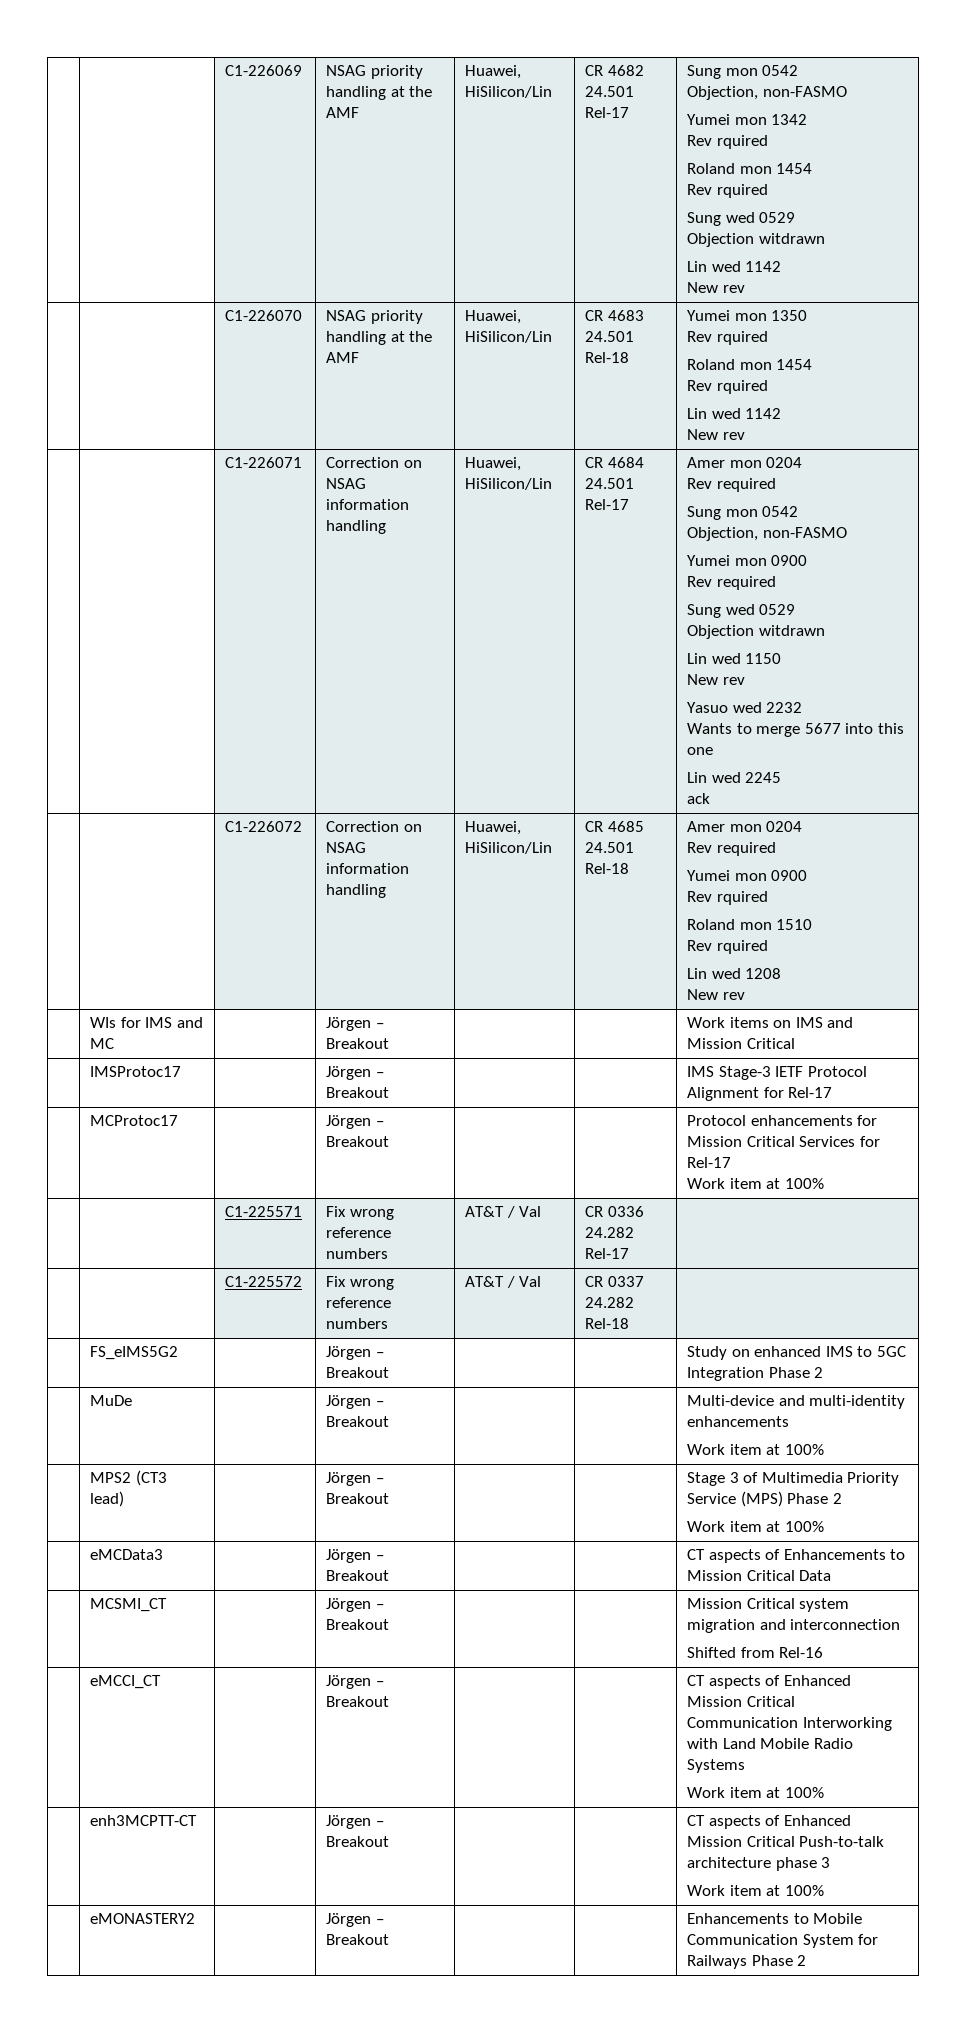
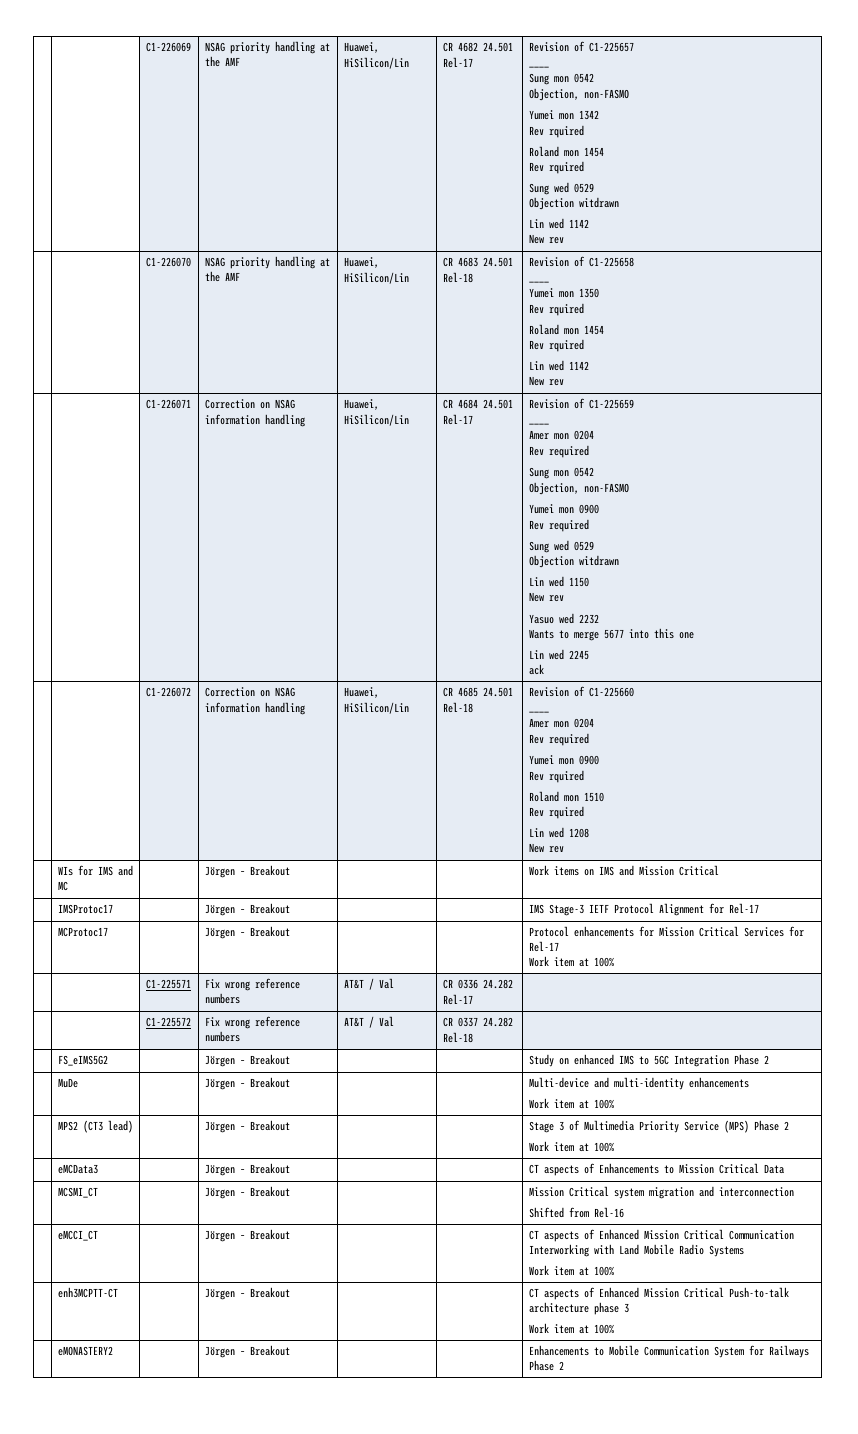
+ Revision of C1-225657
+ ____
- | | C1-226070 | NSAG priority handling at the AMF | Huawei, HiSilicon/Lin | CR 4683 24.501 Rel-18 | Yumei mon 1350
+ | | C1-226070 | NSAG priority handling at the AMF | Huawei, HiSilicon/Lin | CR 4683 24.501 Rel-18 | Revision of C1-225658
+ ____
+ Yumei mon 1350
+ Revision of C1-225659
+ ____
- | | C1-226072 | Correction on NSAG information handling | Huawei, HiSilicon/Lin | CR 4685 24.501 Rel-18 | Amer mon 0204
+ | | C1-226072 | Correction on NSAG information handling | Huawei, HiSilicon/Lin | CR 4685 24.501 Rel-18 | Revision of C1-225660
+ ____
+ Amer mon 0204

